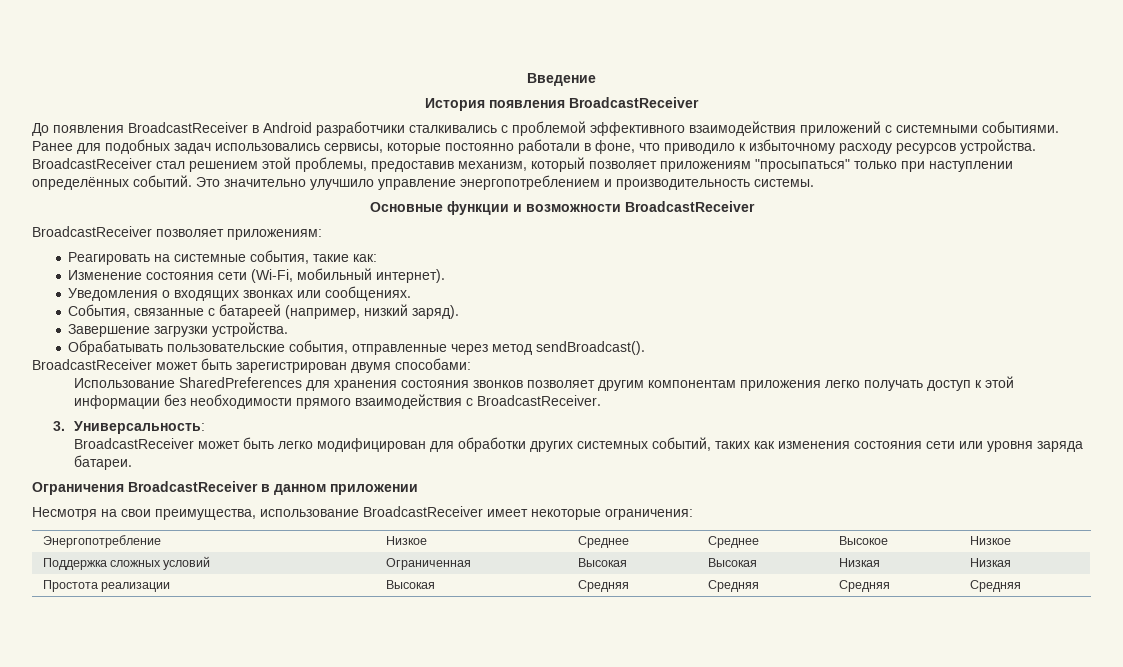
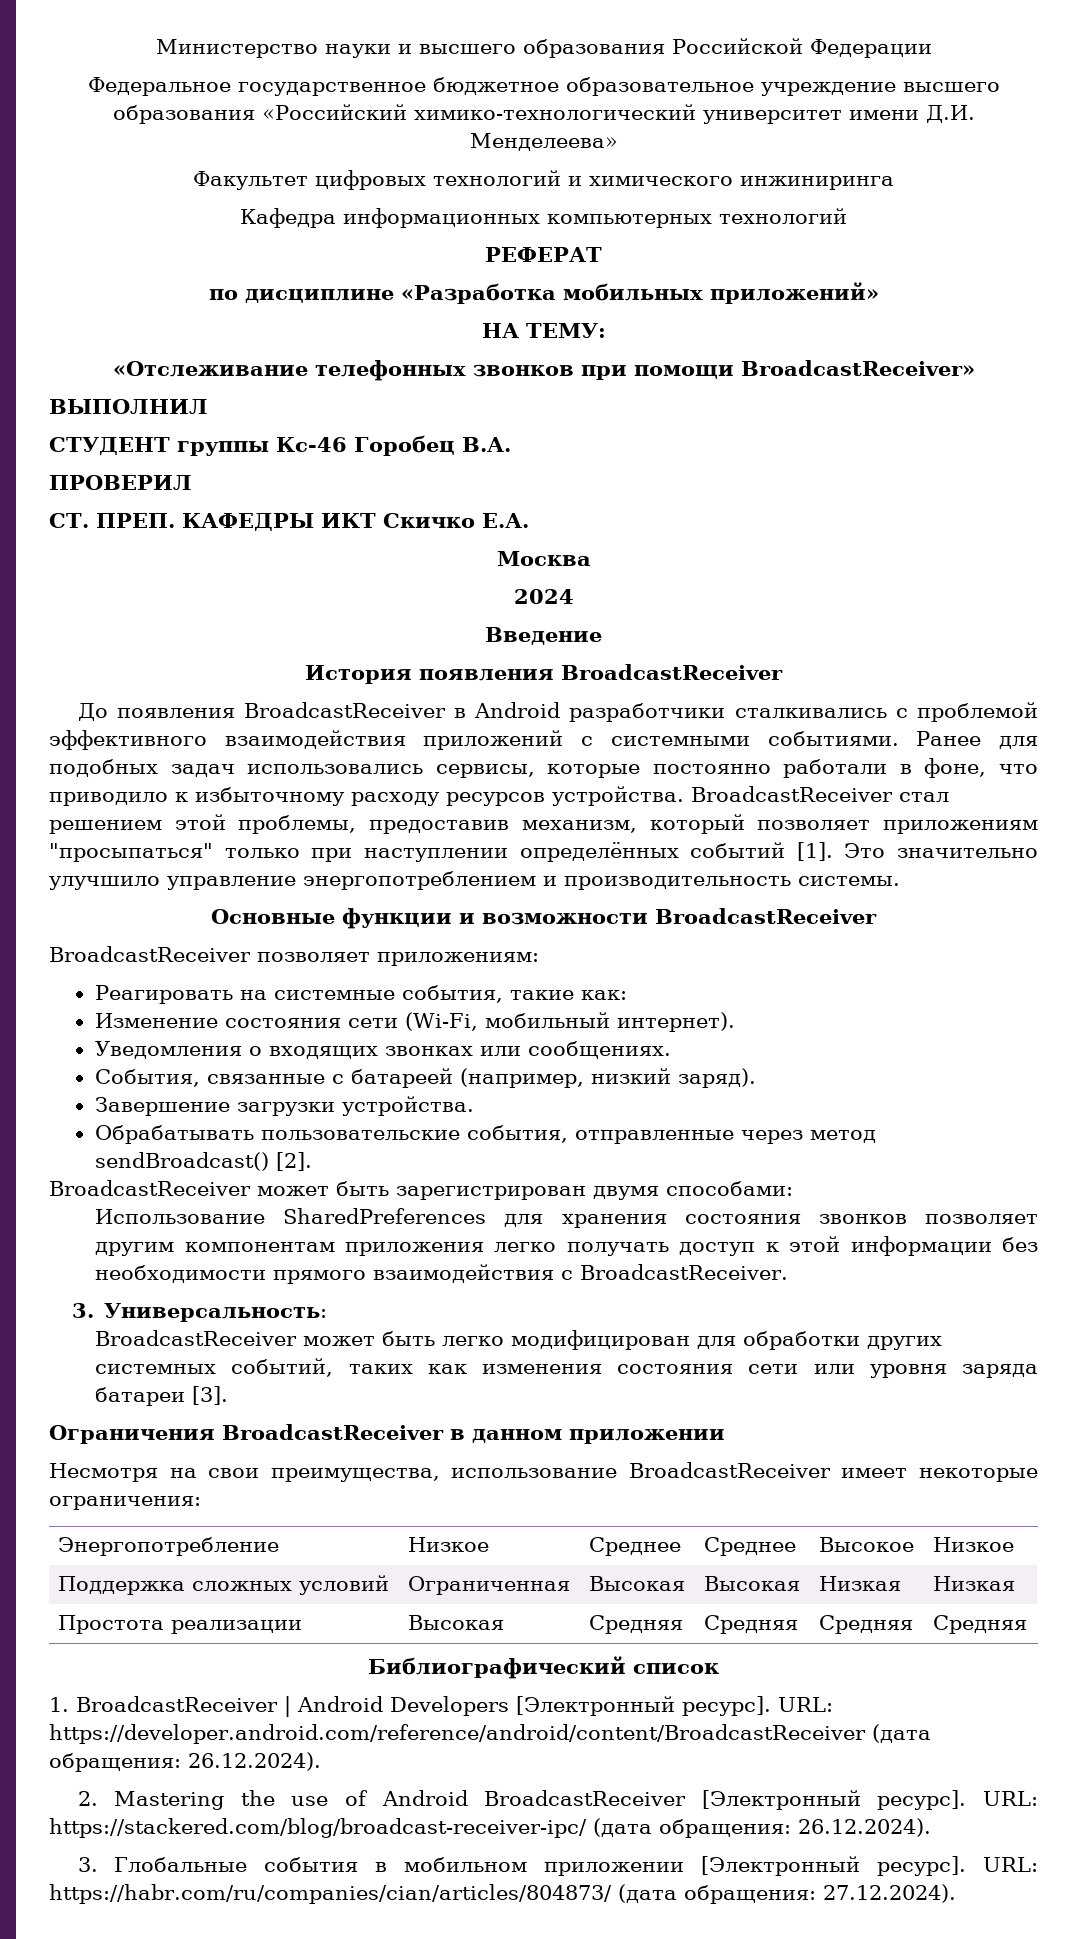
+ Министерство науки и высшего образования Российской Федерации
+ Федеральное государственное бюджетное образовательное учреждение высшего образования «Российский химико-технологический университет имени Д.И. Менделеева»
+ Факультет цифровых технологий и химического инжиниринга
+ Кафедра информационных компьютерных технологий
+ РЕФЕРАТ
+ по дисциплине «Разработка мобильных приложений»
+ НА ТЕМУ:
+ «Отслеживание телефонных звонков при помощи BroadcastReceiver»
+ ВЫПОЛНИЛ
+ СТУДЕНТ группы Кс-46 Горобец В.А.
+ ПРОВЕРИЛ
+ СТ. ПРЕП. КАФЕДРЫ ИКТ Скичко Е.А.
+ Москва
+ 2024
- BroadcastReceiver стал решением этой проблемы, предоставив механизм, который позволяет приложениям "просыпаться" только при наступлении определённых событий.
+ BroadcastReceiver стал решением этой проблемы, предоставив механизм, который позволяет приложениям "просыпаться" только при наступлении определённых событий [1].
- Обрабатывать пользовательские события, отправленные через метод sendBroadcast().
+ Обрабатывать пользовательские события, отправленные через метод sendBroadcast() [2].
- BroadcastReceiver может быть легко модифицирован для обработки других системных событий, таких как изменения состояния сети или уровня заряда батареи.
+ BroadcastReceiver может быть легко модифицирован для обработки других системных событий, таких как изменения состояния сети или уровня заряда батареи [3].
+ Библиографический список
+ 1. BroadcastReceiver | Android Developers [Электронный ресурс]. URL: https://developer.android.com/reference/android/content/BroadcastReceiver (дата обращения: 26.12.2024).
+ 2. Mastering the use of Android BroadcastReceiver [Электронный ресурс]. URL: https://stackered.com/blog/broadcast-receiver-ipc/ (дата обращения: 26.12.2024).
+ 3. Глобальные события в мобильном приложении [Электронный ресурс]. URL: https://habr.com/ru/companies/cian/articles/804873/ (дата обращения: 27.12.2024).

